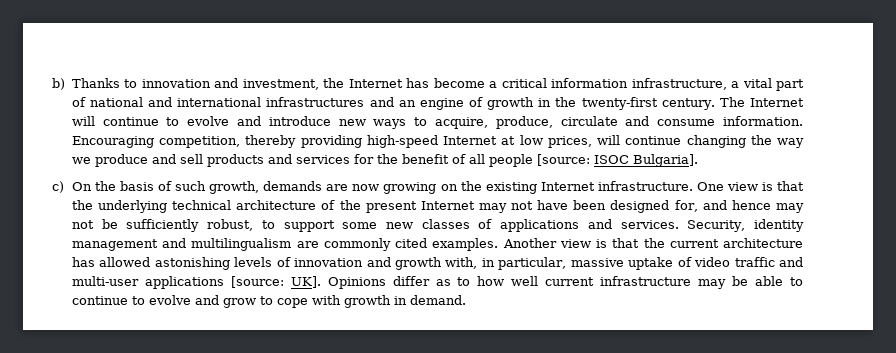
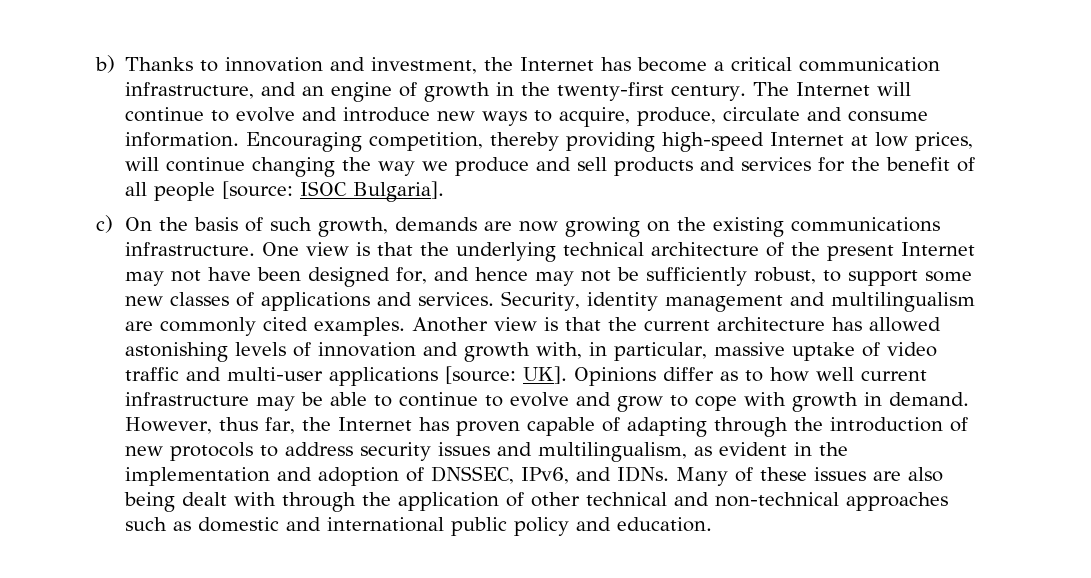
- b) Thanks to innovation and investment, the Internet has become a critical information infrastructure, a vital part of national and international infrastructures and an engine of growth in the twenty-first century.
+ b) Thanks to innovation and investment, the Internet has become a critical communication infrastructure, and an engine of growth in the twenty-first century.
- c) On the basis of such growth, demands are now growing on the existing Internet infrastructure.
+ c) On the basis of such growth, demands are now growing on the existing communications infrastructure.
+ However, thus far, the Internet has proven capable of adapting through the introduction of new protocols to address security issues and multilingualism, as evident in the implementation and adoption of DNSSEC, IPv6, and IDNs. Many of these issues are also being dealt with through the application of other technical and non-technical approaches such as domestic and international public policy and education.

